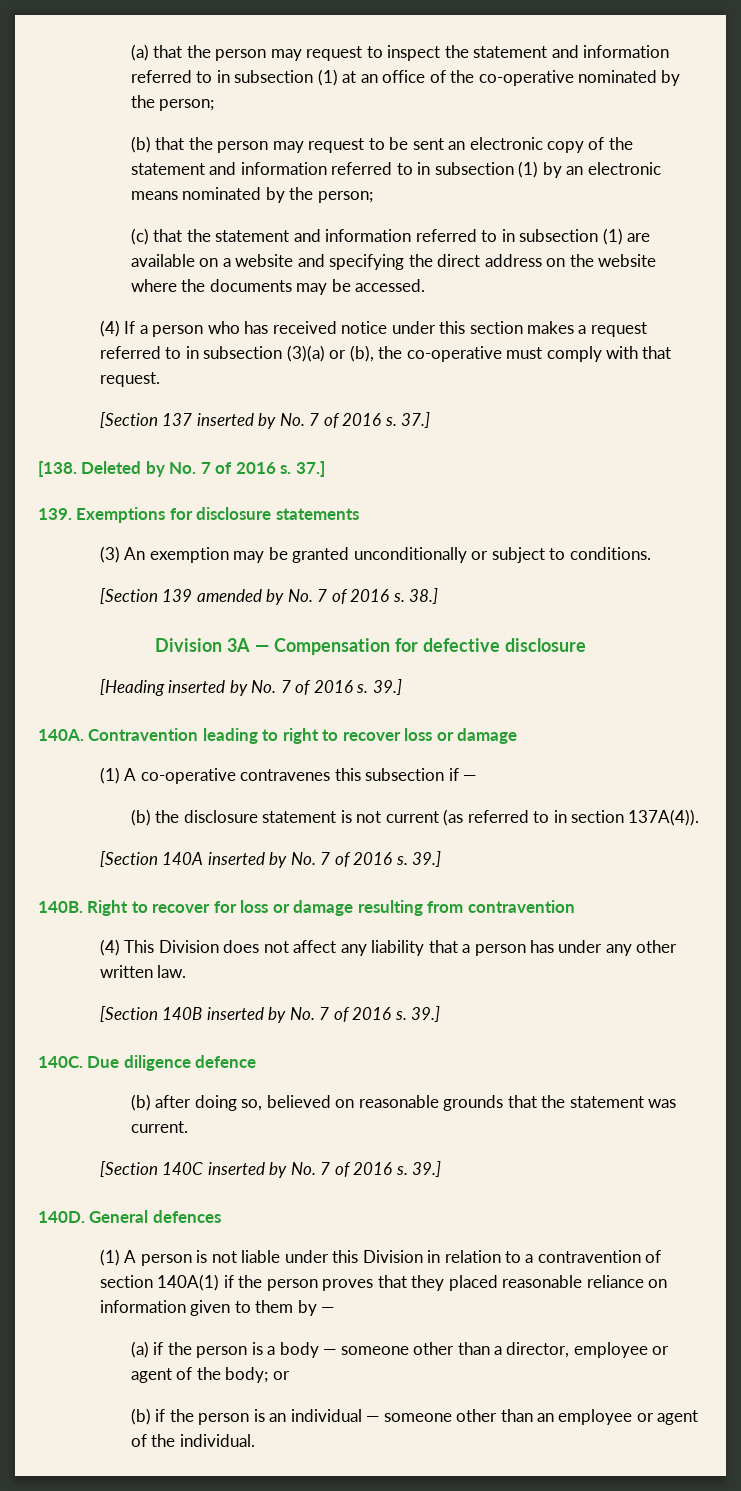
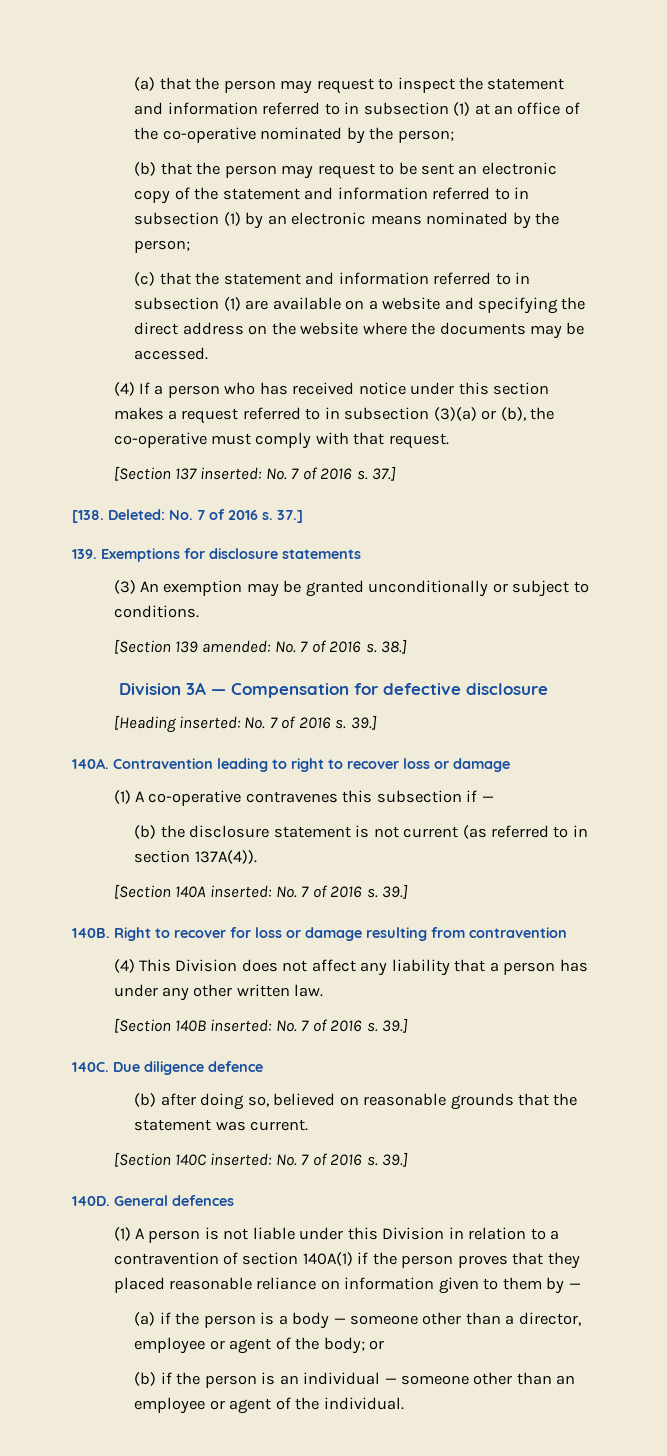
- [Section 137 inserted by No. 7 of 2016 s.
+ [Section 137 inserted: No. 7 of 2016 s.
- [138. Deleted by No. 7 of 2016 s.
+ [138. Deleted: No. 7 of 2016 s.
- [Section 139 amended by No. 7 of 2016 s.
+ [Section 139 amended: No. 7 of 2016 s.
- [Heading inserted by No. 7 of 2016 s.
+ [Heading inserted: No. 7 of 2016 s.
- [Section 140A inserted by No. 7 of 2016 s.
+ [Section 140A inserted: No. 7 of 2016 s.
- [Section 140B inserted by No. 7 of 2016 s.
+ [Section 140B inserted: No. 7 of 2016 s.
- [Section 140C inserted by No. 7 of 2016 s.
+ [Section 140C inserted: No. 7 of 2016 s.

